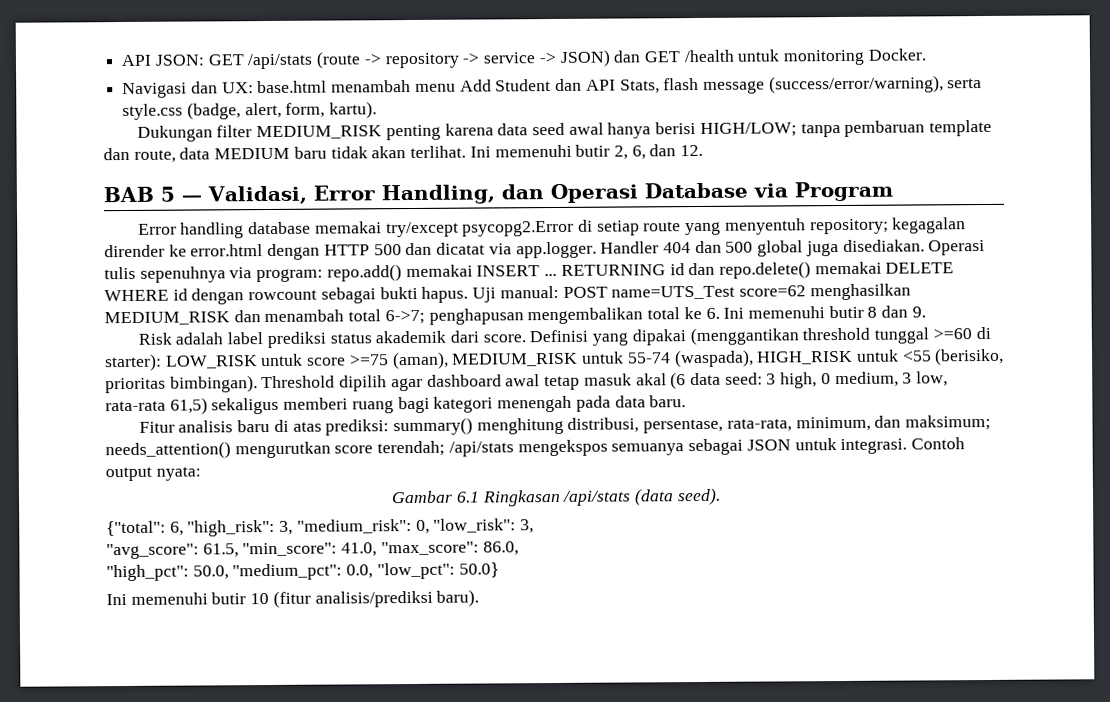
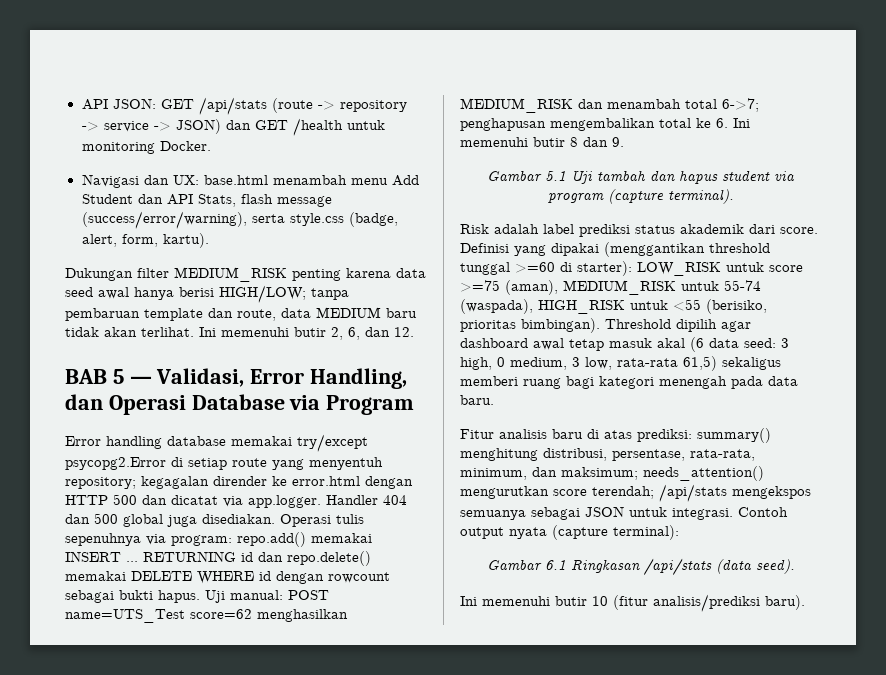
+ Gambar 5.1 Uji tambah dan hapus student via program (capture terminal).
- Contoh output nyata:
+ Contoh output nyata (capture terminal):
- {"total": 6, "high_risk": 3, "medium_risk": 0, "low_risk": 3,
- "avg_score": 61.5, "min_score": 41.0, "max_score": 86.0,
- "high_pct": 50.0, "medium_pct": 0.0, "low_pct": 50.0}

